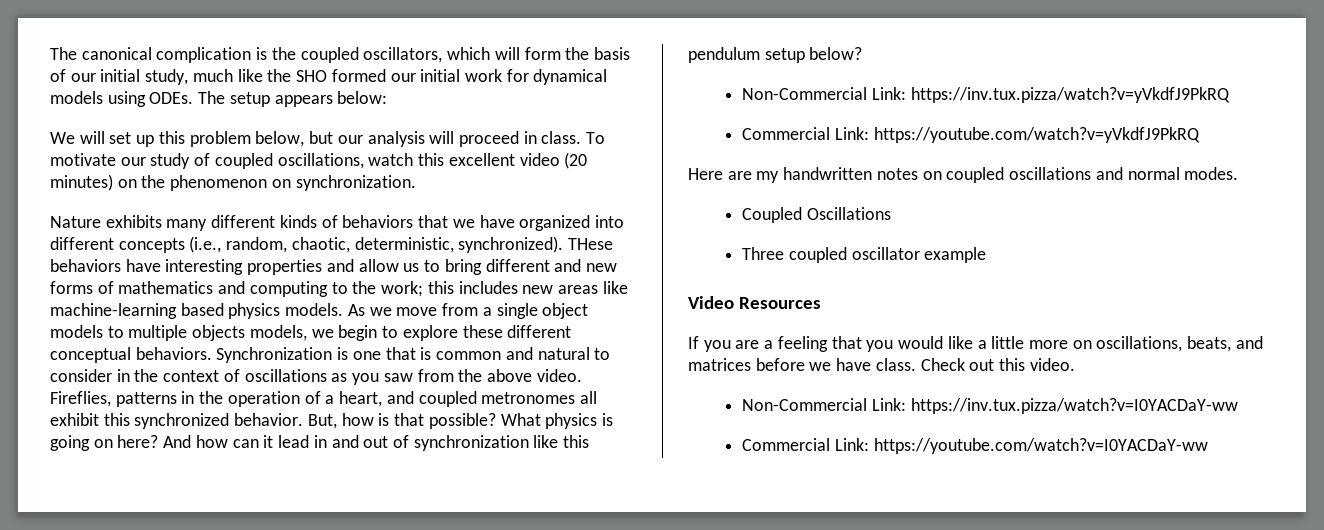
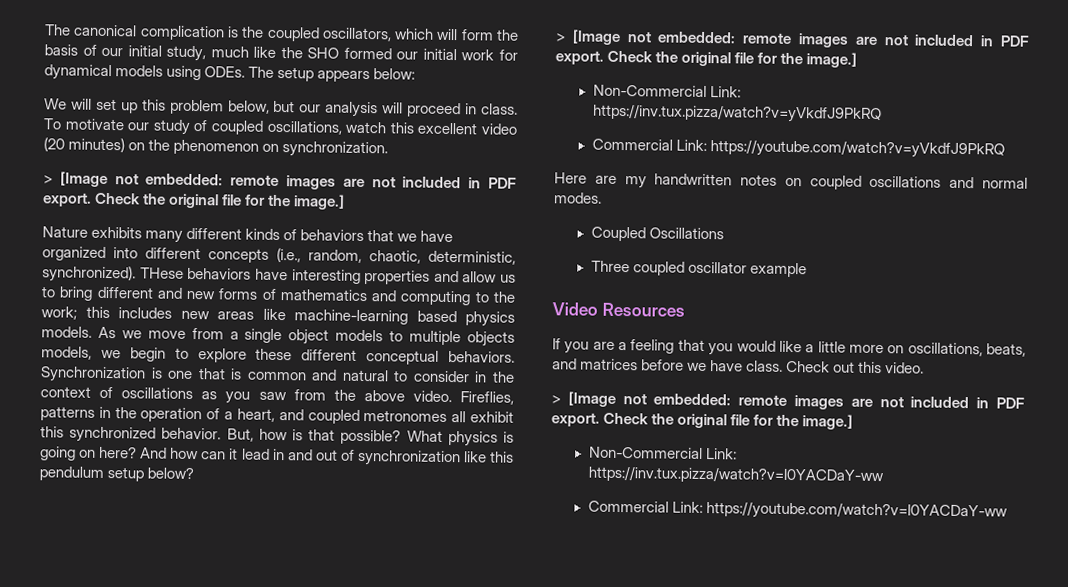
  To motivate our study of coupled oscillations, watch this excellent video (20 minutes) on the phenomenon on synchronization.
+ > [Image not embedded: remote images are not included in PDF export. Check the original file for the image.]
  And how can it lead in and out of synchronization like this pendulum setup below?
+ > [Image not embedded: remote images are not included in PDF export. Check the original file for the image.]
  Check out this video.
+ > [Image not embedded: remote images are not included in PDF export. Check the original file for the image.]

